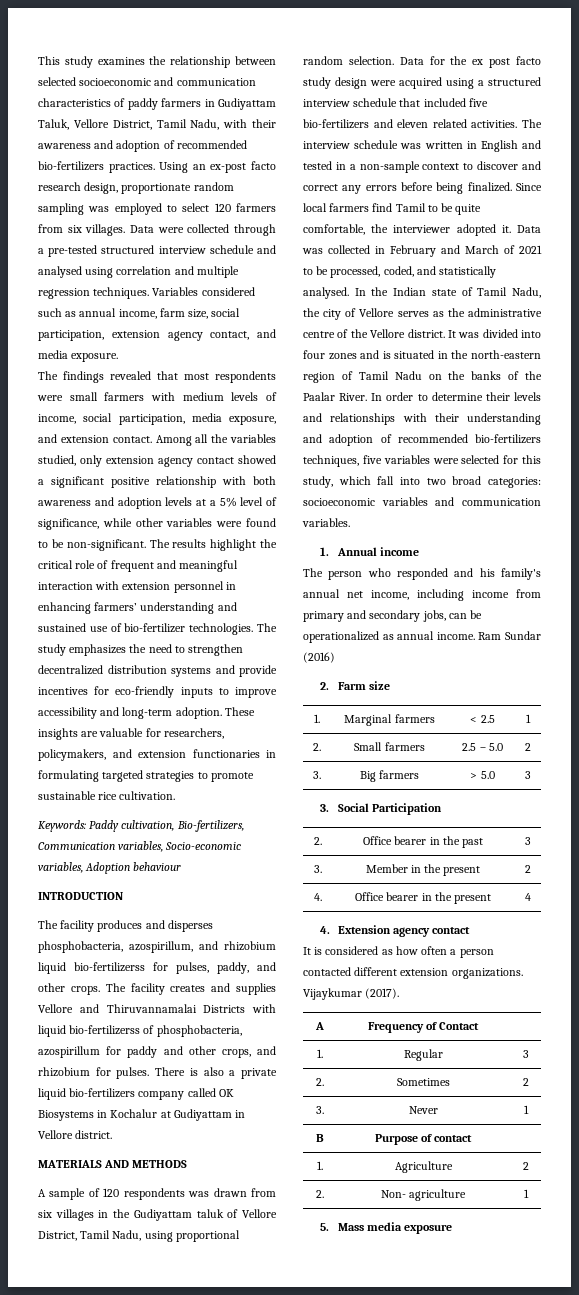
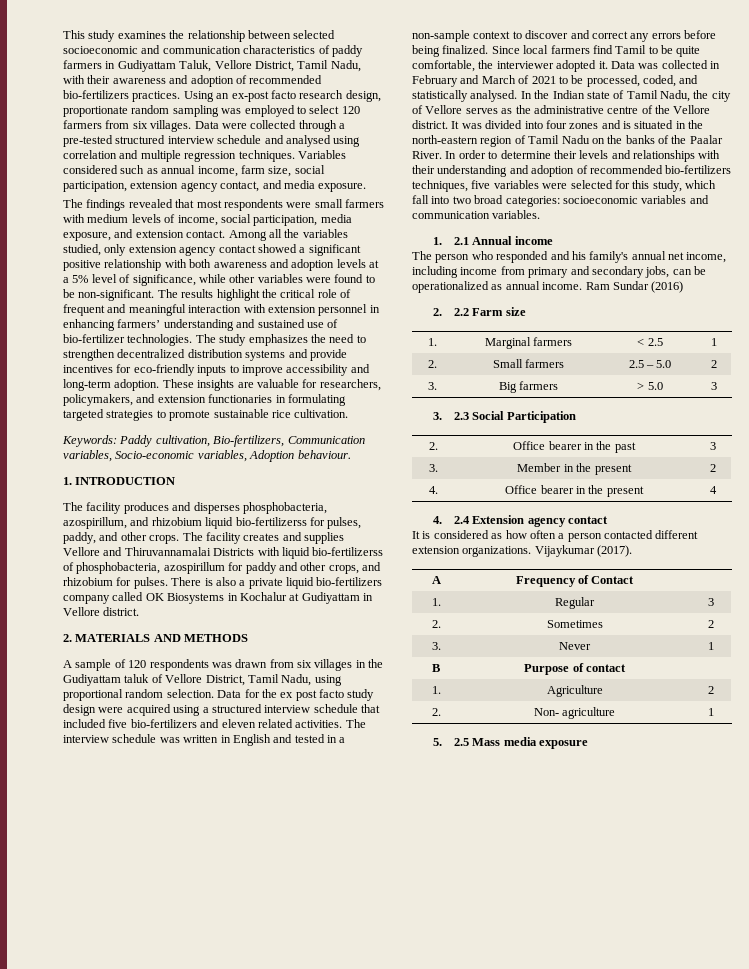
- Keywords: Paddy cultivation, Bio-fertilizers, Communication variables, Socio-economic variables, Adoption behaviour
- INTRODUCTION
+ Keywords: Paddy cultivation, Bio-fertilizers, Communication variables, Socio-economic variables, Adoption behaviour.
+ 1. INTRODUCTION
- MATERIALS AND METHODS
+ 2. MATERIALS AND METHODS
- 1. Annual income
+ 1. 2.1 Annual income
- 2. Farm size
+ 2. 2.2 Farm size
- 3. Social Participation
+ 3. 2.3 Social Participation
- 4. Extension agency contact
+ 4. 2.4 Extension agency contact
- 5. Mass media exposure
+ 5. 2.5 Mass media exposure

